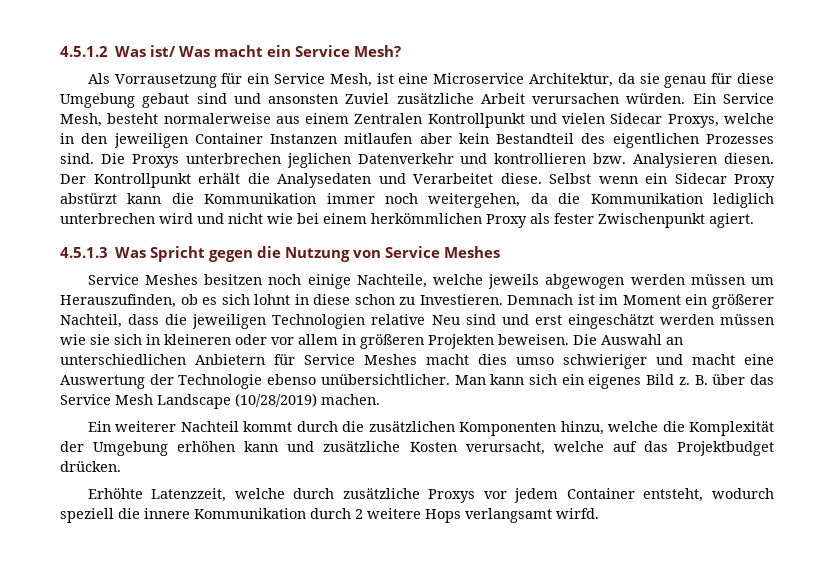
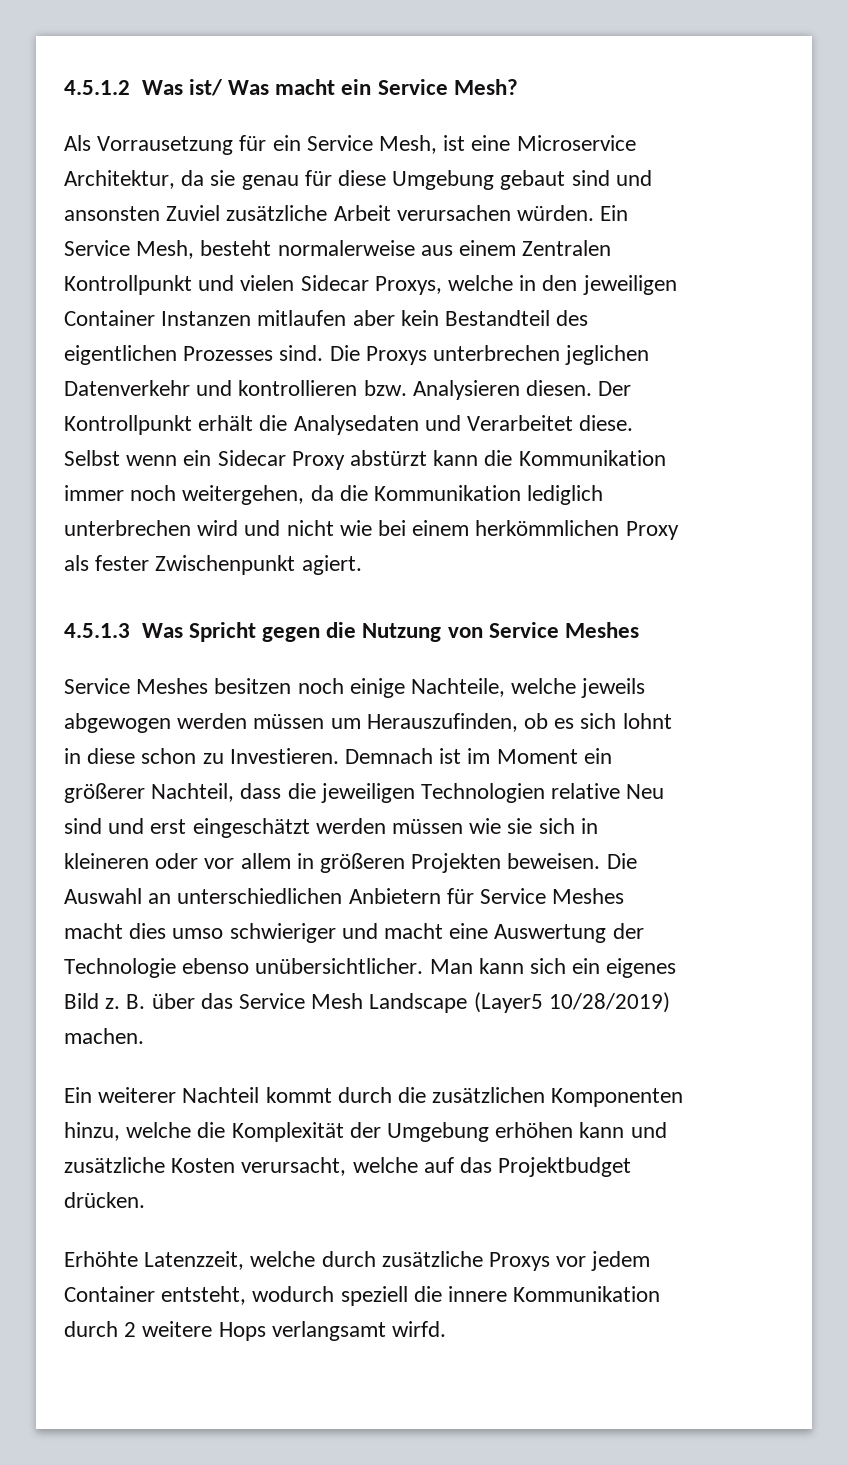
- B. über das Service Mesh Landscape (10/28/2019) machen.
+ B. über das Service Mesh Landscape (Layer5 10/28/2019) machen.

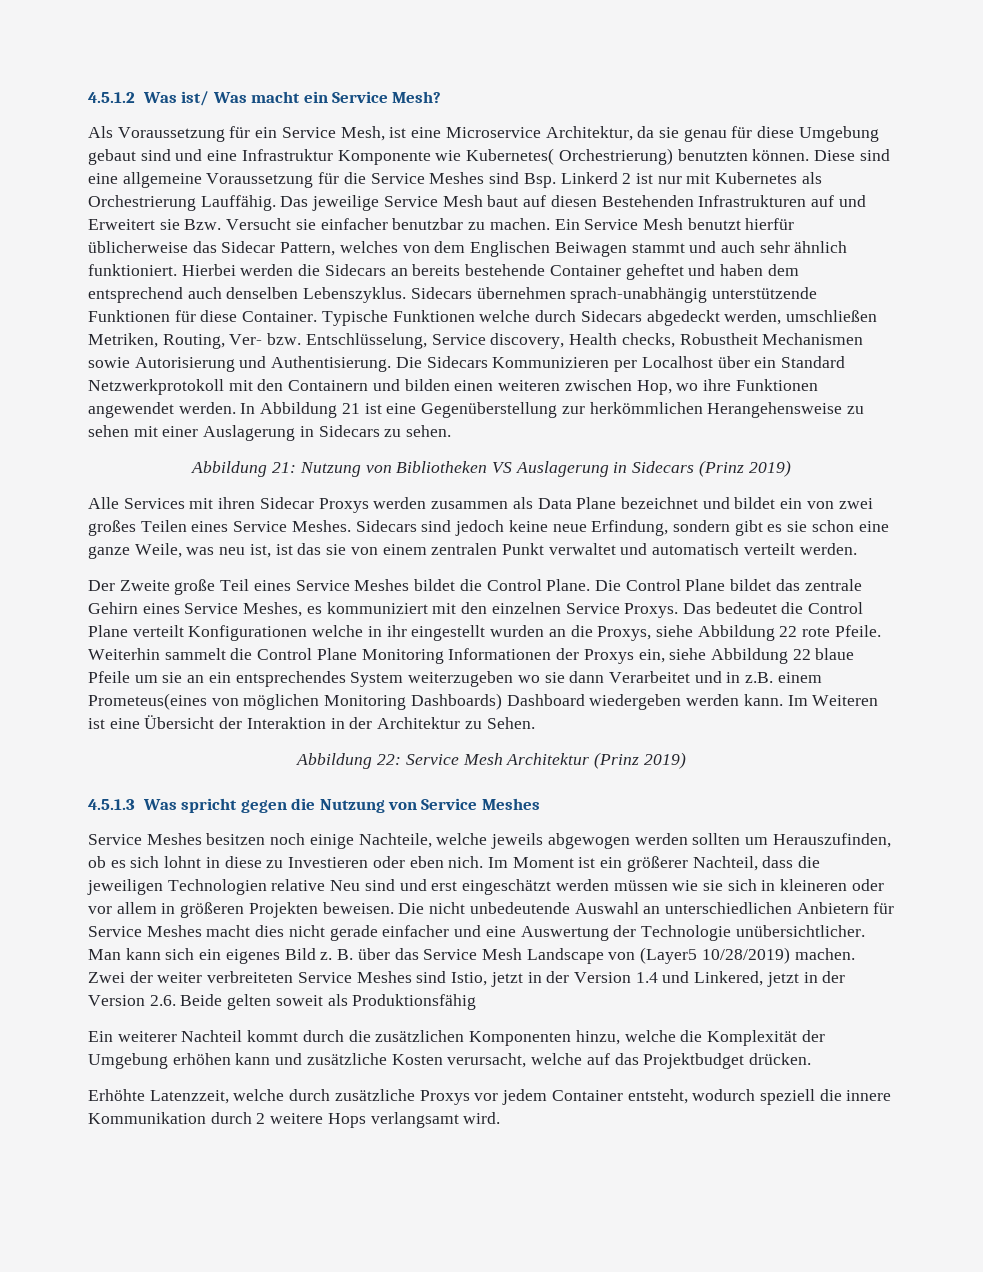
- Als Vorrausetzung für ein Service Mesh, ist eine Microservice Architektur, da sie genau für diese Umgebung gebaut sind und ansonsten Zuviel zusätzliche Arbeit verursachen würden. Ein Service Mesh, besteht normalerweise aus einem Zentralen Kontrollpunkt und vielen Sidecar Proxys, welche in den jeweiligen Container Instanzen mitlaufen aber kein Bestandteil des eigentlichen Prozesses sind. Die Proxys unterbrechen jeglichen Datenverkehr und kontrollieren bzw. Analysieren diesen. Der Kontrollpunkt erhält die Analysedaten und Verarbeitet diese. Selbst wenn ein Sidecar Proxy abstürzt kann die Kommunikation immer noch weitergehen, da die Kommunikation lediglich unterbrechen wird und nicht wie bei einem herkömmlichen Proxy als fester Zwischenpunkt agiert.
+ Als Voraussetzung für ein Service Mesh, ist eine Microservice Architektur, da sie genau für diese Umgebung gebaut sind und eine Infrastruktur Komponente wie Kubernetes( Orchestrierung) benutzten können. Diese sind eine allgemeine Voraussetzung für die Service Meshes sind Bsp. Linkerd 2 ist nur mit Kubernetes als Orchestrierung Lauffähig. Das jeweilige Service Mesh baut auf diesen Bestehenden Infrastrukturen auf und Erweitert sie Bzw. Versucht sie einfacher benutzbar zu machen. Ein Service Mesh benutzt hierfür üblicherweise das Sidecar Pattern, welches von dem Englischen Beiwagen stammt und auch sehr ähnlich funktioniert. Hierbei werden die Sidecars an bereits bestehende Container geheftet und haben dem entsprechend auch denselben Lebenszyklus. Sidecars übernehmen sprach-unabhängig unterstützende Funktionen für diese Container. Typische Funktionen welche durch Sidecars abgedeckt werden, umschließen Metriken, Routing, Ver- bzw. Entschlüsselung, Service discovery, Health checks, Robustheit Mechanismen sowie Autorisierung und Authentisierung. Die Sidecars Kommunizieren per Localhost über ein Standard Netzwerkprotokoll mit den Containern und bilden einen weiteren zwischen Hop, wo ihre Funktionen angewendet werden. In Abbildung 21 ist eine Gegenüberstellung zur herkömmlichen Herangehensweise zu sehen mit einer Auslagerung in Sidecars zu sehen.
+ Abbildung 21: Nutzung von Bibliotheken VS Auslagerung in Sidecars (Prinz 2019)
+ Alle Services mit ihren Sidecar Proxys werden zusammen als Data Plane bezeichnet und bildet ein von zwei großes Teilen eines Service Meshes. Sidecars sind jedoch keine neue Erfindung, sondern gibt es sie schon eine ganze Weile, was neu ist, ist das sie von einem zentralen Punkt verwaltet und automatisch verteilt werden.
+ Der Zweite große Teil eines Service Meshes bildet die Control Plane. Die Control Plane bildet das zentrale Gehirn eines Service Meshes, es kommuniziert mit den einzelnen Service Proxys. Das bedeutet die Control Plane verteilt Konfigurationen welche in ihr eingestellt wurden an die Proxys, siehe Abbildung 22 rote Pfeile. Weiterhin sammelt die Control Plane Monitoring Informationen der Proxys ein, siehe Abbildung 22 blaue Pfeile um sie an ein entsprechendes System weiterzugeben wo sie dann Verarbeitet und in z.B. einem Prometeus(eines von möglichen Monitoring Dashboards) Dashboard wiedergeben werden kann. Im Weiteren ist eine Übersicht der Interaktion in der Architektur zu Sehen.
+ Abbildung 22: Service Mesh Architektur (Prinz 2019)
- 4.5.1.3 Was Spricht gegen die Nutzung von Service Meshes
+ 4.5.1.3 Was spricht gegen die Nutzung von Service Meshes
- Service Meshes besitzen noch einige Nachteile, welche jeweils abgewogen werden müssen um Herauszufinden, ob es sich lohnt in diese schon zu Investieren. Demnach ist im Moment ein größerer Nachteil, dass die jeweiligen Technologien relative Neu sind und erst eingeschätzt werden müssen wie sie sich in kleineren oder vor allem in größeren Projekten beweisen.
+ Service Meshes besitzen noch einige Nachteile, welche jeweils abgewogen werden sollten um Herauszufinden, ob es sich lohnt in diese zu Investieren oder eben nich. Im Moment ist ein größerer Nachteil, dass die jeweiligen Technologien relative Neu sind und erst eingeschätzt werden müssen wie sie sich in kleineren oder vor allem in größeren Projekten beweisen.
- Die Auswahl an unterschiedlichen Anbietern für Service Meshes macht dies umso schwieriger und macht eine Auswertung der Technologie ebenso unübersichtlicher.
+ Die nicht unbedeutende Auswahl an unterschiedlichen Anbietern für Service Meshes macht dies nicht gerade einfacher und eine Auswertung der Technologie unübersichtlicher.
- B. über das Service Mesh Landscape (Layer5 10/28/2019) machen.
+ B. über das Service Mesh Landscape von (Layer5 10/28/2019) machen. Zwei der weiter verbreiteten Service Meshes sind Istio, jetzt in der Version 1.4 und Linkered, jetzt in der Version 2.6. Beide gelten soweit als Produktionsfähig
- Erhöhte Latenzzeit, welche durch zusätzliche Proxys vor jedem Container entsteht, wodurch speziell die innere Kommunikation durch 2 weitere Hops verlangsamt wirfd.
+ Erhöhte Latenzzeit, welche durch zusätzliche Proxys vor jedem Container entsteht, wodurch speziell die innere Kommunikation durch 2 weitere Hops verlangsamt wird.

